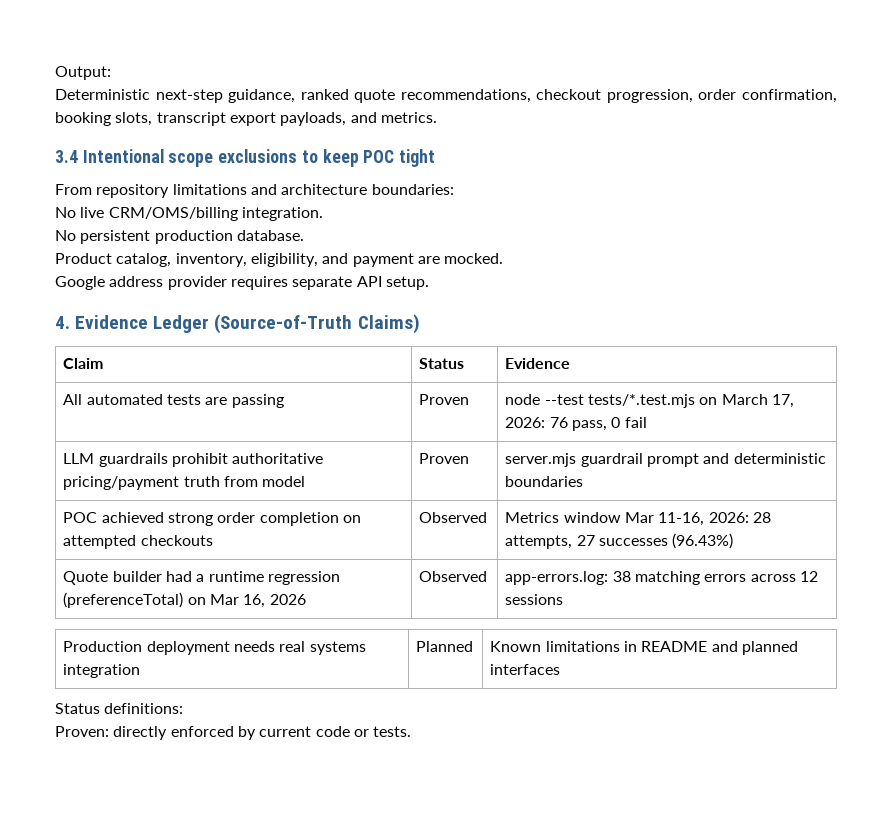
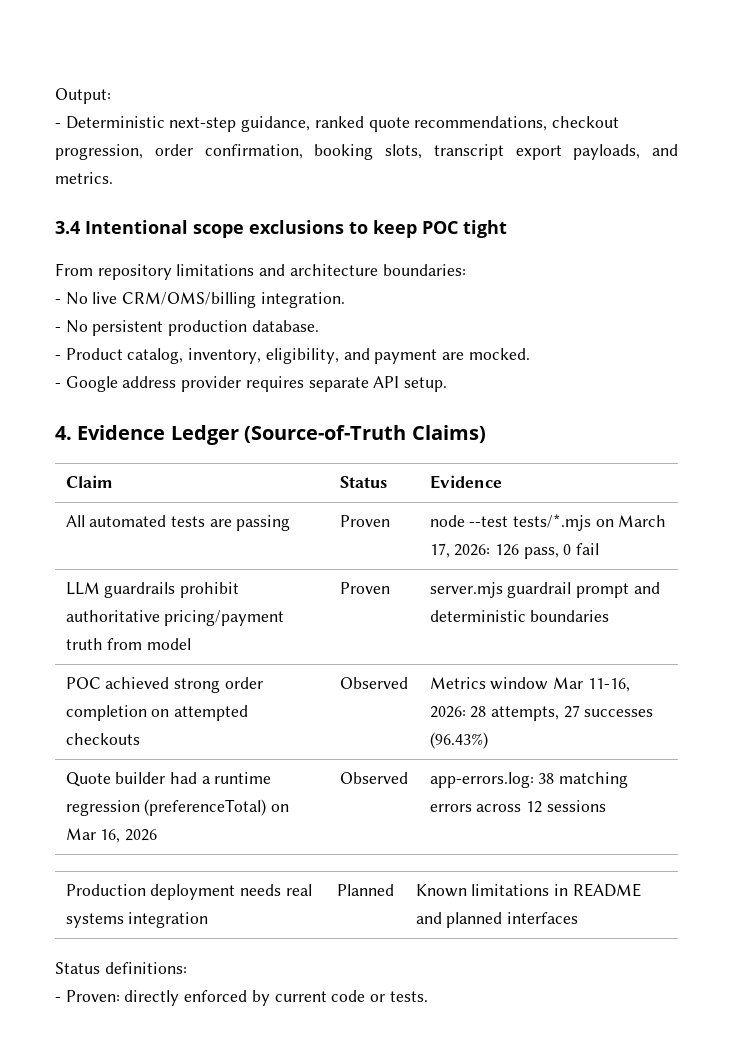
- Deterministic next-step guidance, ranked quote recommendations, checkout progression, order confirmation, booking slots, transcript export payloads, and metrics.
+ - Deterministic next-step guidance, ranked quote recommendations, checkout progression, order confirmation, booking slots, transcript export payloads, and metrics.
- No live CRM/OMS/billing integration.
+ - No live CRM/OMS/billing integration.
- No persistent production database.
+ - No persistent production database.
- Product catalog, inventory, eligibility, and payment are mocked.
+ - Product catalog, inventory, eligibility, and payment are mocked.
- Google address provider requires separate API setup.
+ - Google address provider requires separate API setup.
- All automated tests are passing | Proven | node --test tests/*.test.mjs on March 17, 2026: 76 pass, 0 fail
+ All automated tests are passing | Proven | node --test tests/*.mjs on March 17, 2026: 126 pass, 0 fail
- Proven: directly enforced by current code or tests.
+ - Proven: directly enforced by current code or tests.

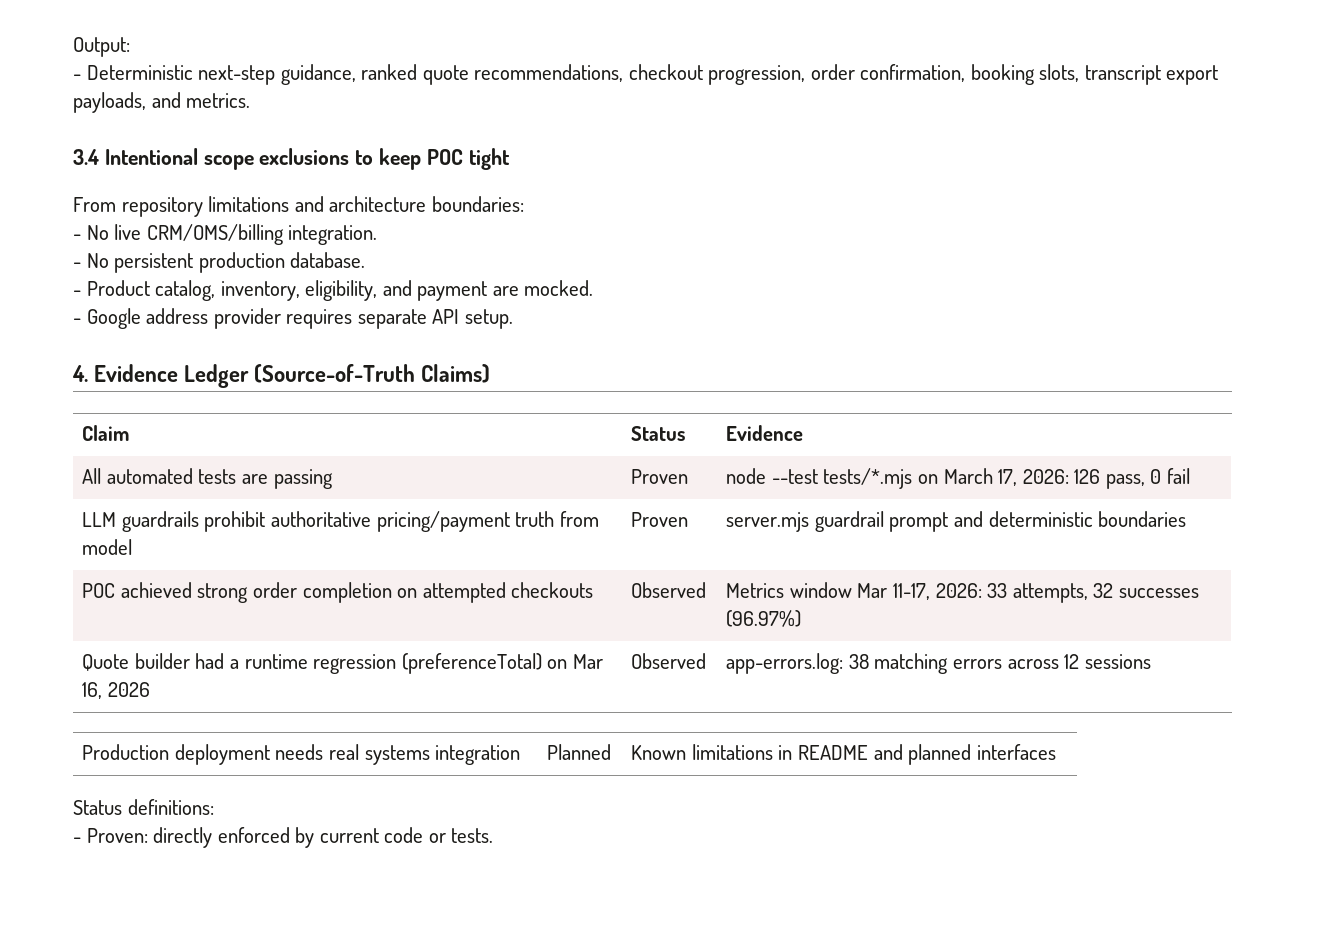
- POC achieved strong order completion on attempted checkouts | Observed | Metrics window Mar 11-16, 2026: 28 attempts, 27 successes (96.43%)
+ POC achieved strong order completion on attempted checkouts | Observed | Metrics window Mar 11-17, 2026: 33 attempts, 32 successes (96.97%)

